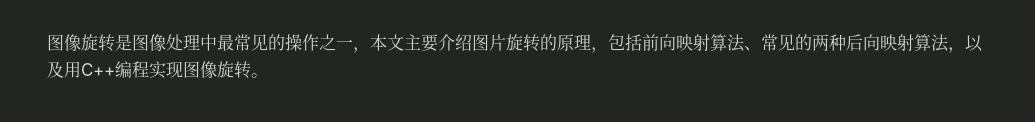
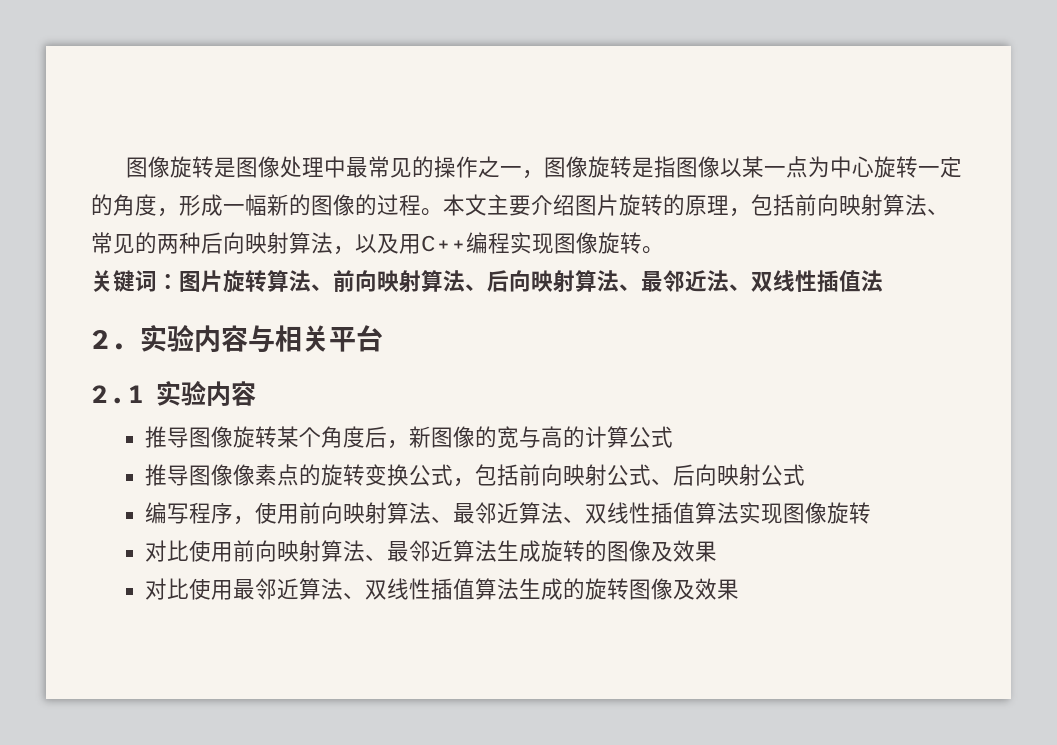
- 图像旋转是图像处理中最常见的操作之一，本文主要介绍图片旋转的原理，包括前向映射算法、常见的两种后向映射算法，以及用C++编程实现图像旋转。
+ 图像旋转是图像处理中最常见的操作之一，图像旋转是指图像以某一点为中心旋转一定的角度，形成一幅新的图像的过程。本文主要介绍图片旋转的原理，包括前向映射算法、常见的两种后向映射算法，以及用C++编程实现图像旋转。
+ 关键词：图片旋转算法、前向映射算法、后向映射算法、最邻近法、双线性插值法
+ 2.实验内容与相关平台
+ 2.1实验内容
+ 推导图像旋转某个角度后，新图像的宽与高的计算公式
+ 推导图像像素点的旋转变换公式，包括前向映射公式、后向映射公式
+ 编写程序，使用前向映射算法、最邻近算法、双线性插值算法实现图像旋转
+ 对比使用前向映射算法、最邻近算法生成旋转的图像及效果
+ 对比使用最邻近算法、双线性插值算法生成的旋转图像及效果

